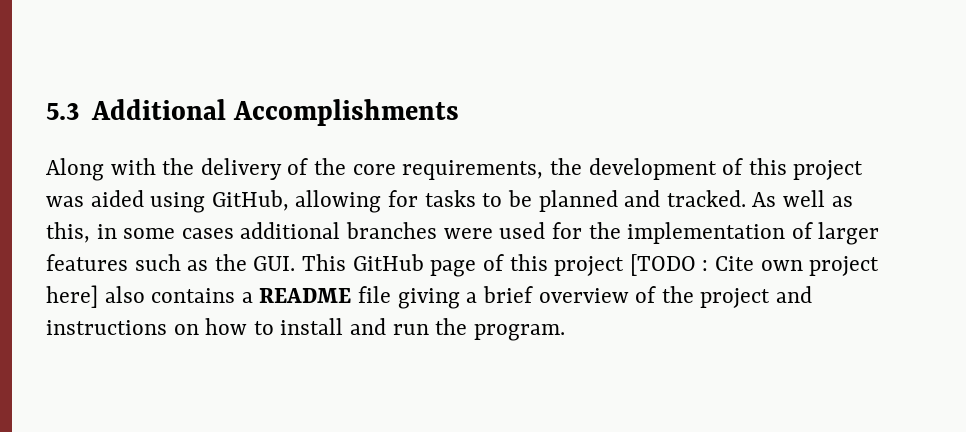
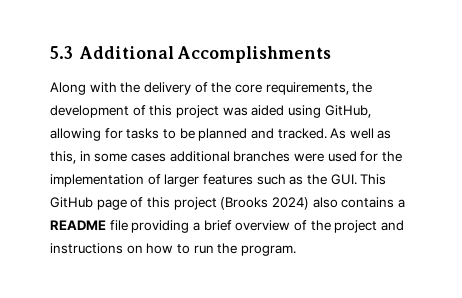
- As well as this, in some cases additional branches were used for the implementation of larger features such as the GUI. This GitHub page of this project [TODO : Cite own project here] also contains a README file giving a brief overview of the project and instructions on how to install and run the program.
+ As well as this, in some cases additional branches were used for the implementation of larger features such as the GUI. This GitHub page of this project (Brooks 2024) also contains a README file providing a brief overview of the project and instructions on how to run the program.

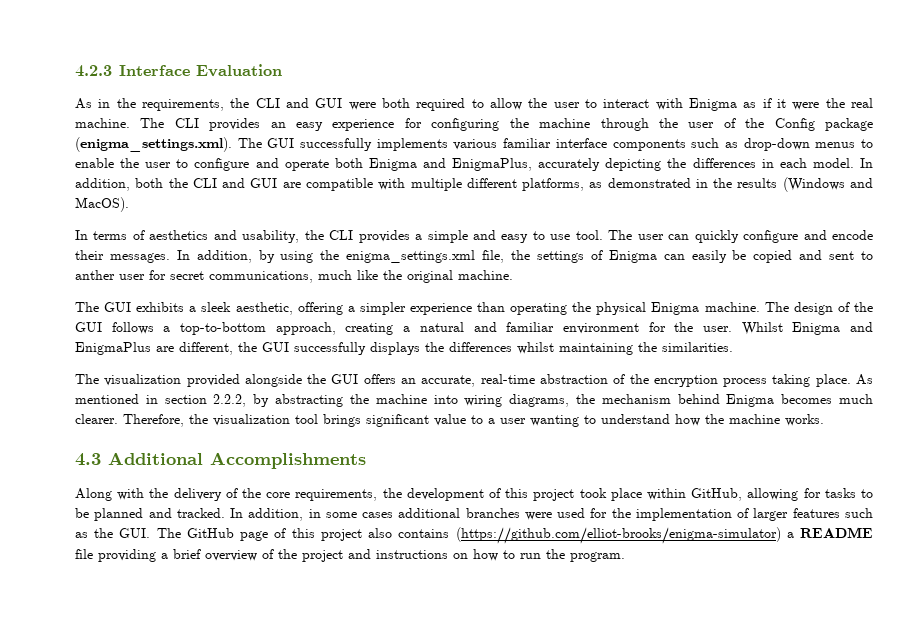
- 5.3 Additional Accomplishments
+ 4.2.3 Interface Evaluation
+ As in the requirements, the CLI and GUI were both required to allow the user to interact with Enigma as if it were the real machine. The CLI provides an easy experience for configuring the machine through the user of the Config package (enigma_settings.xml). The GUI successfully implements various familiar interface components such as drop-down menus to enable the user to configure and operate both Enigma and EnigmaPlus, accurately depicting the differences in each model. In addition, both the CLI and GUI are compatible with multiple different platforms, as demonstrated in the results (Windows and MacOS).
+ In terms of aesthetics and usability, the CLI provides a simple and easy to use tool. The user can quickly configure and encode their messages. In addition, by using the enigma_settings.xml file, the settings of Enigma can easily be copied and sent to anther user for secret communications, much like the original machine.
+ The GUI exhibits a sleek aesthetic, offering a simpler experience than operating the physical Enigma machine. The design of the GUI follows a top-to-bottom approach, creating a natural and familiar environment for the user. Whilst Enigma and EnigmaPlus are different, the GUI successfully displays the differences whilst maintaining the similarities.
+ The visualization provided alongside the GUI offers an accurate, real-time abstraction of the encryption process taking place. As mentioned in section 2.2.2, by abstracting the machine into wiring diagrams, the mechanism behind Enigma becomes much clearer. Therefore, the visualization tool brings significant value to a user wanting to understand how the machine works.
+ 4.3 Additional Accomplishments
- Along with the delivery of the core requirements, the development of this project was aided using GitHub, allowing for tasks to be planned and tracked.
+ Along with the delivery of the core requirements, the development of this project took place within GitHub, allowing for tasks to be planned and tracked.
- As well as this, in some cases additional branches were used for the implementation of larger features such as the GUI. This GitHub page of this project (Brooks 2024) also contains a README file providing a brief overview of the project and instructions on how to run the program.
+ In addition, in some cases additional branches were used for the implementation of larger features such as the GUI. The GitHub page of this project also contains (https://github.com/elliot-brooks/enigma-simulator) a README file providing a brief overview of the project and instructions on how to run the program.

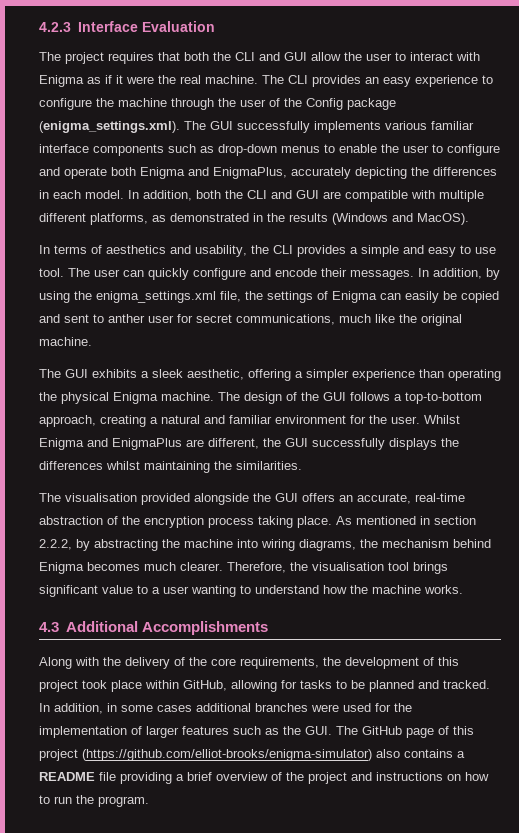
- As in the requirements, the CLI and GUI were both required to allow the user to interact with Enigma as if it were the real machine.
+ The project requires that both the CLI and GUI allow the user to interact with Enigma as if it were the real machine.
- The CLI provides an easy experience for configuring the machine through the user of the Config package (enigma_settings.xml). The GUI successfully implements various familiar interface components such as drop-down menus to enable the user to configure and operate both Enigma and EnigmaPlus, accurately depicting the differences in each model.
+ The CLI provides an easy experience to configure the machine through the user of the Config package (enigma_settings.xml). The GUI successfully implements various familiar interface components such as drop-down menus to enable the user to configure and operate both Enigma and EnigmaPlus, accurately depicting the differences in each model.
- The visualization provided alongside the GUI offers an accurate, real-time abstraction of the encryption process taking place.
+ The visualisation provided alongside the GUI offers an accurate, real-time abstraction of the encryption process taking place.
- Therefore, the visualization tool brings significant value to a user wanting to understand how the machine works.
+ Therefore, the visualisation tool brings significant value to a user wanting to understand how the machine works.
- In addition, in some cases additional branches were used for the implementation of larger features such as the GUI. The GitHub page of this project also contains (https://github.com/elliot-brooks/enigma-simulator) a README file providing a brief overview of the project and instructions on how to run the program.
+ In addition, in some cases additional branches were used for the implementation of larger features such as the GUI. The GitHub page of this project (https://github.com/elliot-brooks/enigma-simulator) also contains a README file providing a brief overview of the project and instructions on how to run the program.

